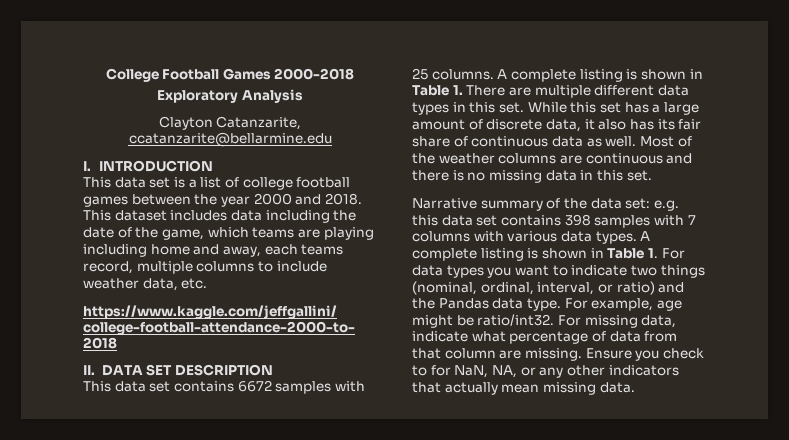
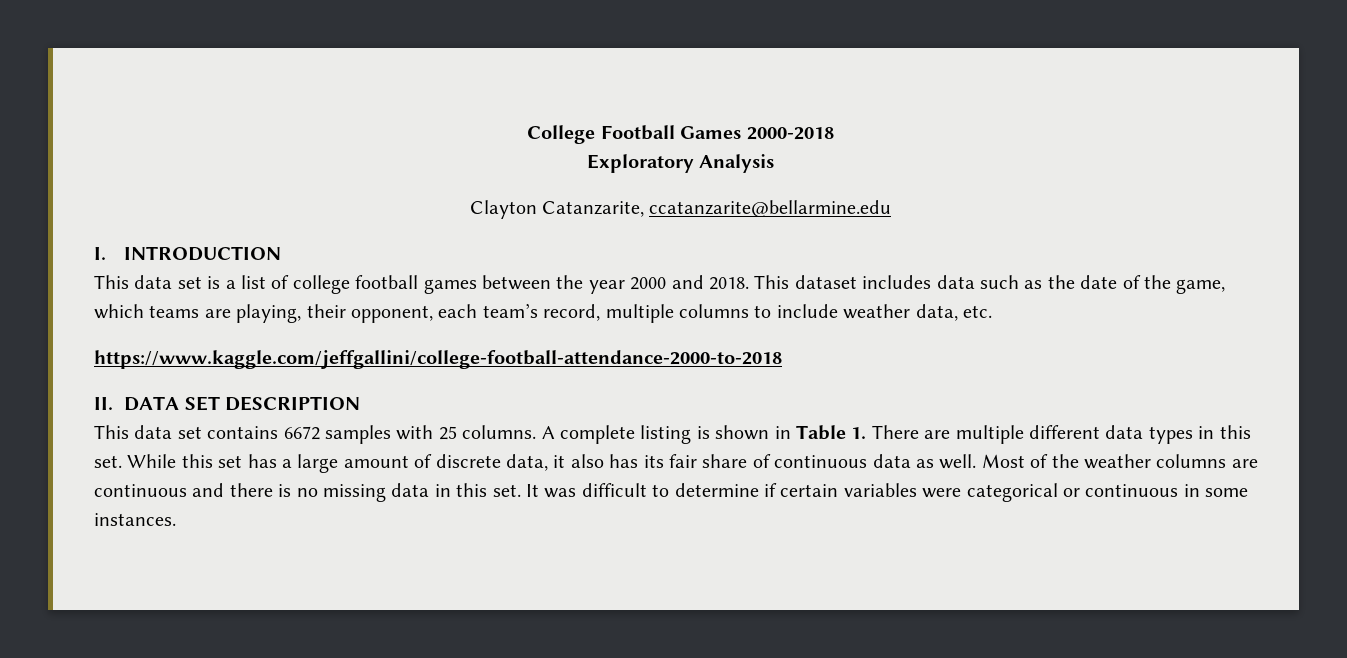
- This dataset includes data including the date of the game, which teams are playing including home and away, each teams record, multiple columns to include weather data, etc.
+ This dataset includes data such as the date of the game, which teams are playing, their opponent, each team’s record, multiple columns to include weather data, etc.
- Most of the weather columns are continuous and there is no missing data in this set.
- Narrative summary of the data set: e.g. this data set contains 398 samples with 7 columns with various data types. A complete listing is shown in Table 1. For data types you want to indicate two things (nominal, ordinal, interval, or ratio) and the Pandas data type. For example, age might be ratio/int32. For missing data, indicate what percentage of data from that column are missing. Ensure you check to for NaN, NA, or any other indicators that actually mean missing data.
+ Most of the weather columns are continuous and there is no missing data in this set. It was difficult to determine if certain variables were categorical or continuous in some instances.

